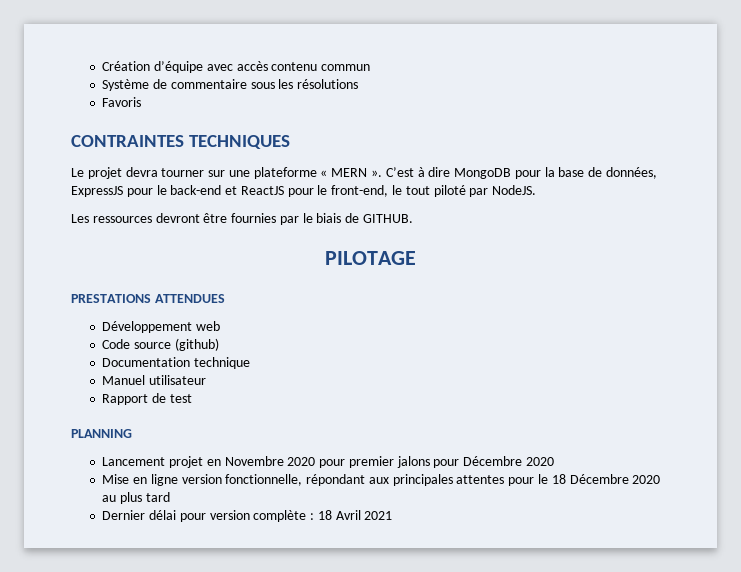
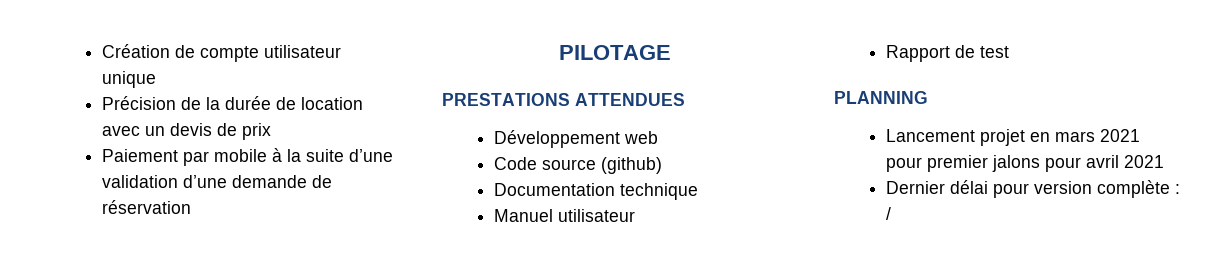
- Création d’équipe avec accès contenu commun
- Système de commentaire sous les résolutions
- Favoris
- CONTRAINTES TECHNIQUES
- Le projet devra tourner sur une plateforme « MERN ». C’est à dire MongoDB pour la base de données, ExpressJS pour le back-end et ReactJS pour le front-end, le tout piloté par NodeJS.
- Les ressources devront être fournies par le biais de GITHUB.
+ Création de compte utilisateur unique
+ Précision de la durée de location avec un devis de prix
+ Paiement par mobile à la suite d’une validation d’une demande de réservation
- Lancement projet en Novembre 2020 pour premier jalons pour Décembre 2020
- Mise en ligne version fonctionnelle, répondant aux principales attentes pour le 18 Décembre 2020 au plus tard
+ Lancement projet en mars 2021 pour premier jalons pour avril 2021
- Dernier délai pour version complète : 18 Avril 2021
+ Dernier délai pour version complète : /

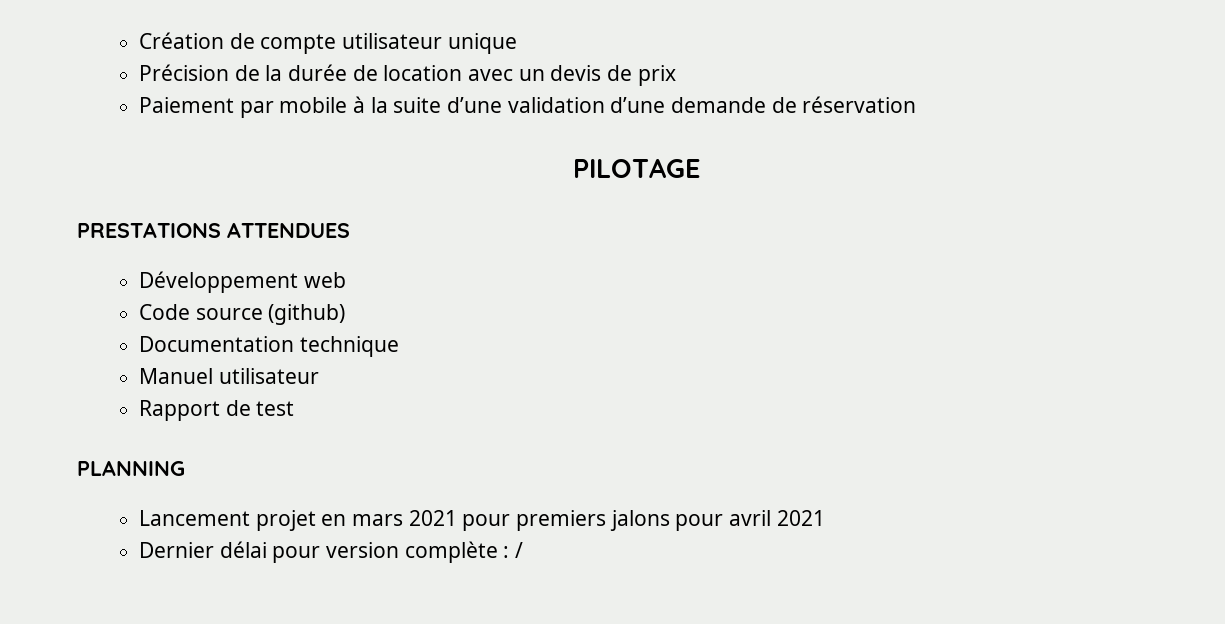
- Lancement projet en mars 2021 pour premier jalons pour avril 2021
+ Lancement projet en mars 2021 pour premiers jalons pour avril 2021

